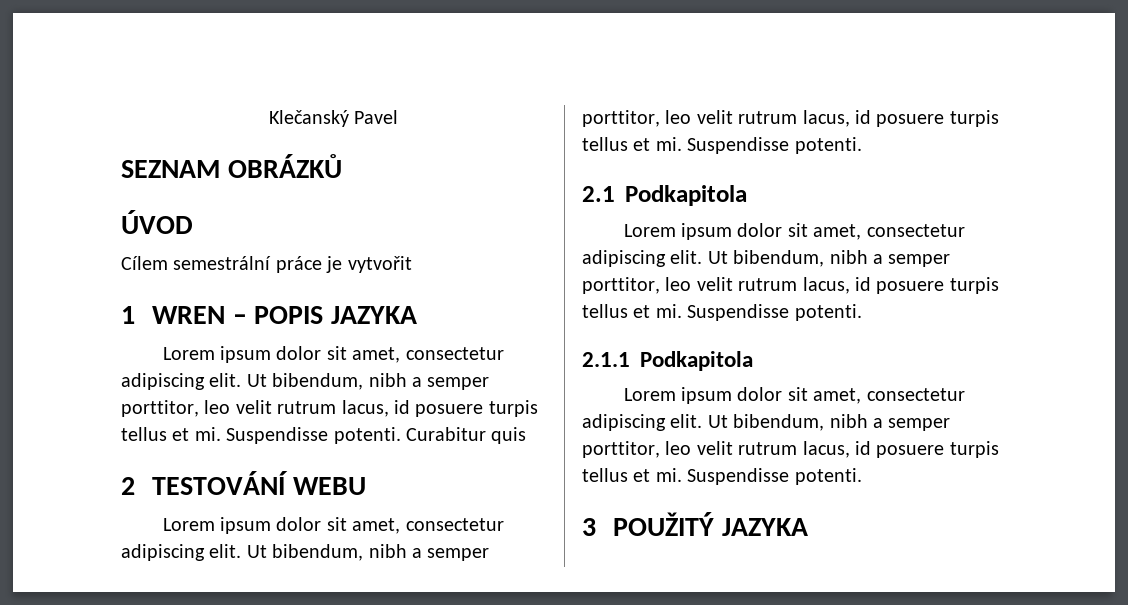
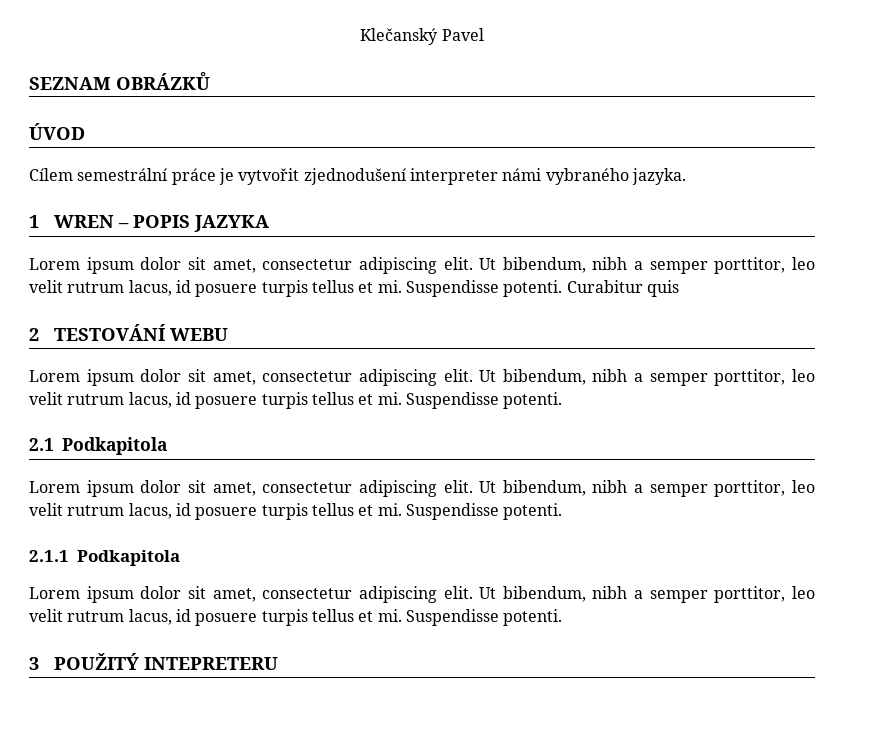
- Cílem semestrální práce je vytvořit
+ Cílem semestrální práce je vytvořit zjednodušení interpreter námi vybraného jazyka.
- 3 POUŽITÝ JAZYKA
+ 3 POUŽITÝ INTEPRETERU

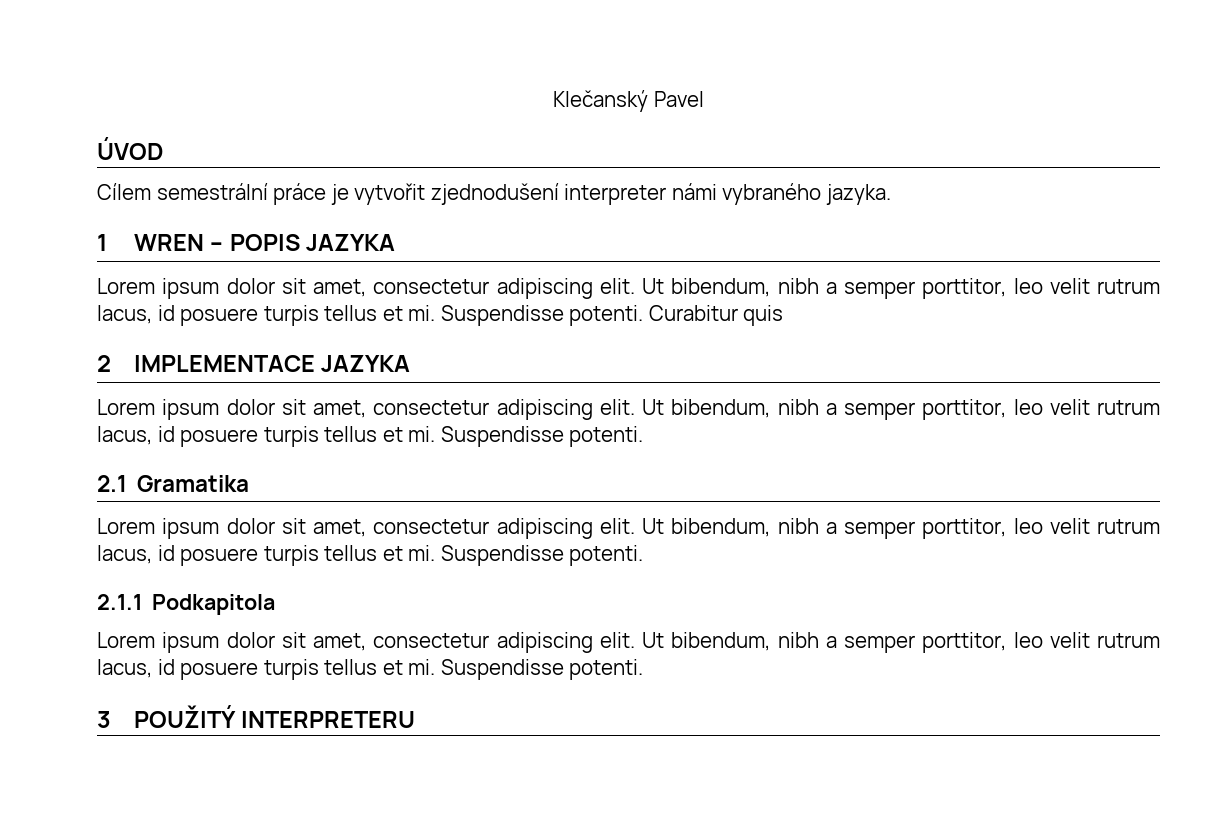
- SEZNAM OBRÁZKŮ
- 2 TESTOVÁNÍ WEBU
+ 2 IMPLEMENTACE JAZYKA
- 2.1 Podkapitola
+ 2.1 Gramatika
- 3 POUŽITÝ INTEPRETERU
+ 3 POUŽITÝ INTERPRETERU

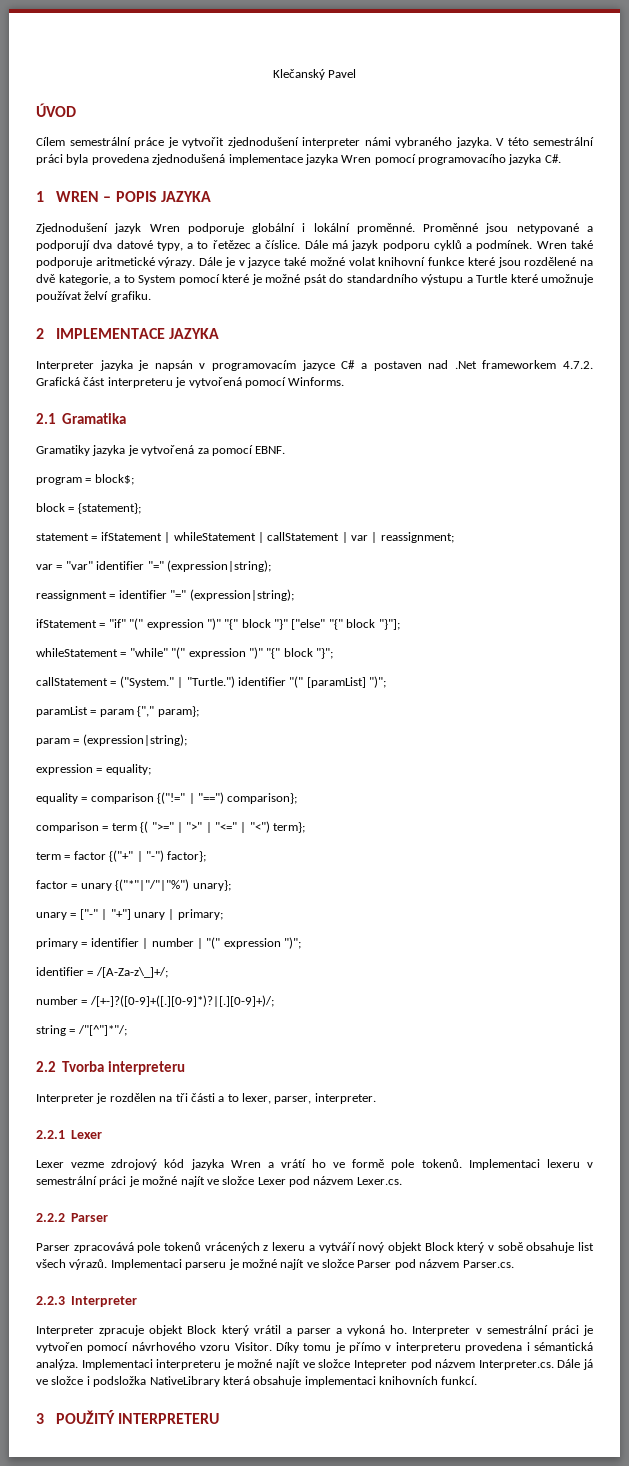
+ V této semestrální práci byla provedena zjednodušená implementace jazyka Wren pomocí programovacího jazyka C#.
- Lorem ipsum dolor sit amet, consectetur adipiscing elit. Ut bibendum, nibh a semper porttitor, leo velit rutrum lacus, id posuere turpis tellus et mi. Suspendisse potenti. Curabitur quis
+ Zjednodušení jazyk Wren podporuje globální i lokální proměnné. Proměnné jsou netypované a podporují dva datové typy, a to řetězec a číslice. Dále má jazyk podporu cyklů a podmínek. Wren také podporuje aritmetické výrazy. Dále je v jazyce také možné volat knihovní funkce které jsou rozdělené na dvě kategorie, a to System pomocí které je možné psát do standardního výstupu a Turtle které umožnuje používat želví grafiku.
  2 IMPLEMENTACE JAZYKA
- Lorem ipsum dolor sit amet, consectetur adipiscing elit. Ut bibendum, nibh a semper porttitor, leo velit rutrum lacus, id posuere turpis tellus et mi. Suspendisse potenti.
+ Interpreter jazyka je napsán v programovacím jazyce C# a postaven nad .Net frameworkem 4.7.2. Grafická část interpreteru je vytvořená pomocí Winforms.
  2.1 Gramatika
- Lorem ipsum dolor sit amet, consectetur adipiscing elit. Ut bibendum, nibh a semper porttitor, leo velit rutrum lacus, id posuere turpis tellus et mi. Suspendisse potenti.
- 2.1.1 Podkapitola
- Lorem ipsum dolor sit amet, consectetur adipiscing elit. Ut bibendum, nibh a semper porttitor, leo velit rutrum lacus, id posuere turpis tellus et mi. Suspendisse potenti.
+ Gramatiky jazyka je vytvořená za pomocí EBNF.
+ program = block$;
+ block = {statement};
+ statement = ifStatement | whileStatement | callStatement | var | reassignment;
+ var = "var" identifier "=" (expression|string);
+ reassignment = identifier "=" (expression|string);
+ ifStatement = "if" "(" expression ")" "{" block "}" ["else" "{" block "}"];
+ whileStatement = "while" "(" expression ")" "{" block "}";
+ callStatement = ("System." | "Turtle.") identifier "(" [paramList] ")";
+ paramList = param {"," param};
+ param = (expression|string);
+ expression = equality;
+ equality = comparison {("!=" | "==") comparison};
+ comparison = term {( ">=" | ">" | "<=" | "<") term};
+ term = factor {("+" | "-") factor};
+ factor = unary {("*"|"/"|"%") unary};
+ unary = ["-" | "+"] unary | primary;
+ primary = identifier | number | "(" expression ")";
+ identifier = /[A-Za-z\_]+/;
+ number = /[+-]?([0-9]+([.][0-9]*)?|[.][0-9]+)/;
+ string = /"[^"]*"/;
+ 2.2 Tvorba interpreteru
+ Interpreter je rozdělen na tři části a to lexer, parser, interpreter.
+ 2.2.1 Lexer
+ Lexer vezme zdrojový kód jazyka Wren a vrátí ho ve formě pole tokenů. Implementaci lexeru v semestrální práci je možné najít ve složce Lexer pod názvem Lexer.cs.
+ 2.2.2 Parser
+ Parser zpracovává pole tokenů vrácených z lexeru a vytváří nový objekt Block který v sobě obsahuje list všech výrazů. Implementaci parseru je možné najít ve složce Parser pod názvem Parser.cs.
+ 2.2.3 Interpreter
+ Interpreter zpracuje objekt Block který vrátil a parser a vykoná ho. Interpreter v semestrální práci je vytvořen pomocí návrhového vzoru Visitor. Díky tomu je přímo v interpreteru provedena i sémantická analýza. Implementaci interpreteru je možné najít ve složce Intepreter pod názvem Interpreter.cs. Dále já ve složce i podsložka NativeLibrary která obsahuje implementaci knihovních funkcí.

